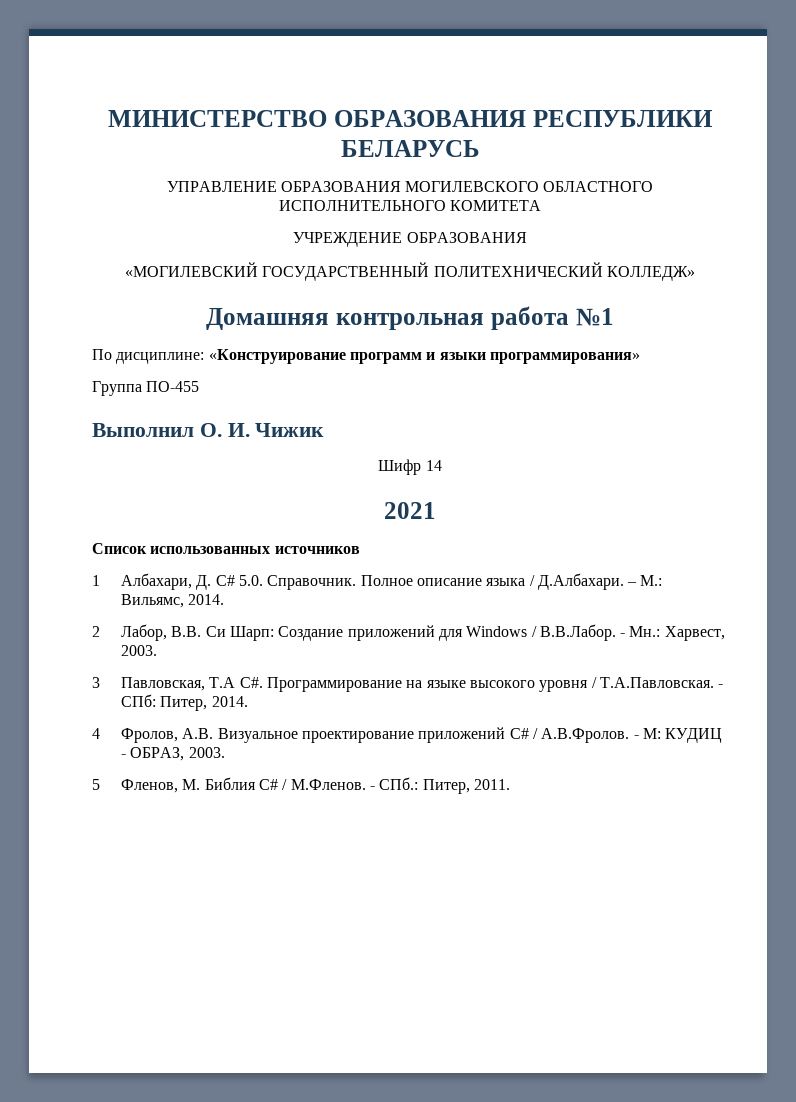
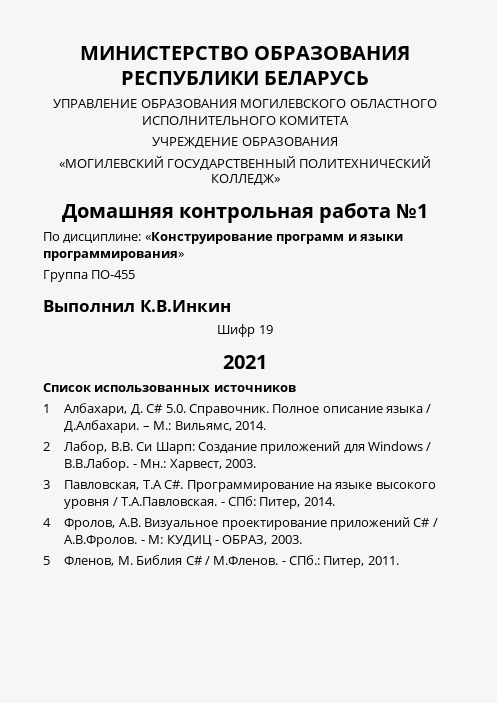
- Выполнил О. И. Чижик
+ Выполнил К.В.Инкин
- Шифр 14
+ Шифр 19

